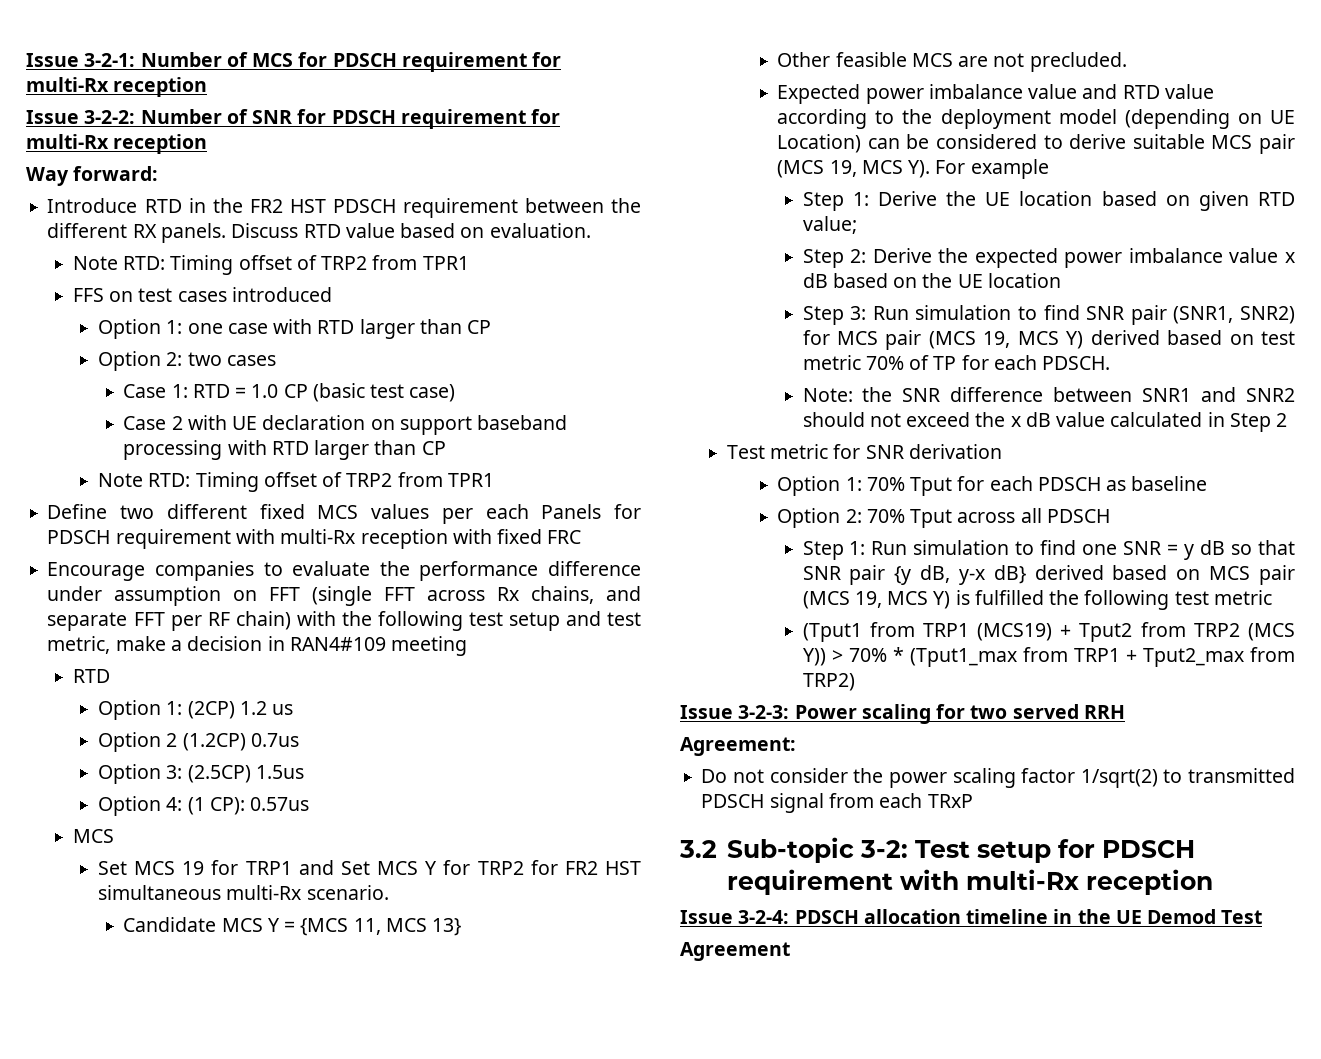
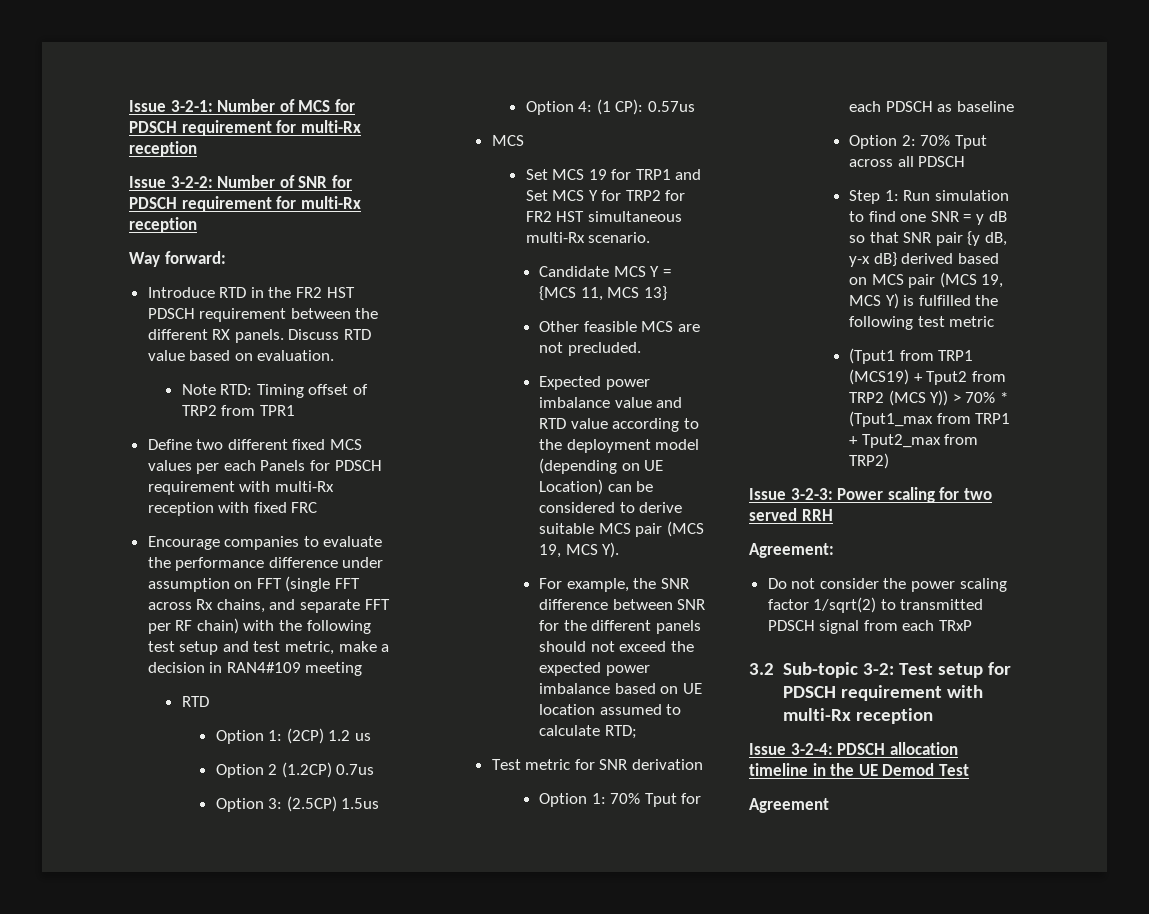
- FFS on test cases introduced
- Option 1: one case with RTD larger than CP
- Option 2: two cases
- Case 1: RTD = 1.0 CP (basic test case)
- Case 2 with UE declaration on support baseband processing with RTD larger than CP
- Note RTD: Timing offset of TRP2 from TPR1
- Expected power imbalance value and RTD value according to the deployment model (depending on UE Location) can be considered to derive suitable MCS pair (MCS 19, MCS Y). For example
- Step 1: Derive the UE location based on given RTD value;
- Step 2: Derive the expected power imbalance value x dB based on the UE location
- Step 3: Run simulation to find SNR pair (SNR1, SNR2) for MCS pair (MCS 19, MCS Y) derived based on test metric 70% of TP for each PDSCH.
- Note: the SNR difference between SNR1 and SNR2 should not exceed the x dB value calculated in Step 2
+ Expected power imbalance value and RTD value according to the deployment model (depending on UE Location) can be considered to derive suitable MCS pair (MCS 19, MCS Y).
+ For example, the SNR difference between SNR for the different panels should not exceed the expected power imbalance based on UE location assumed to calculate RTD;

